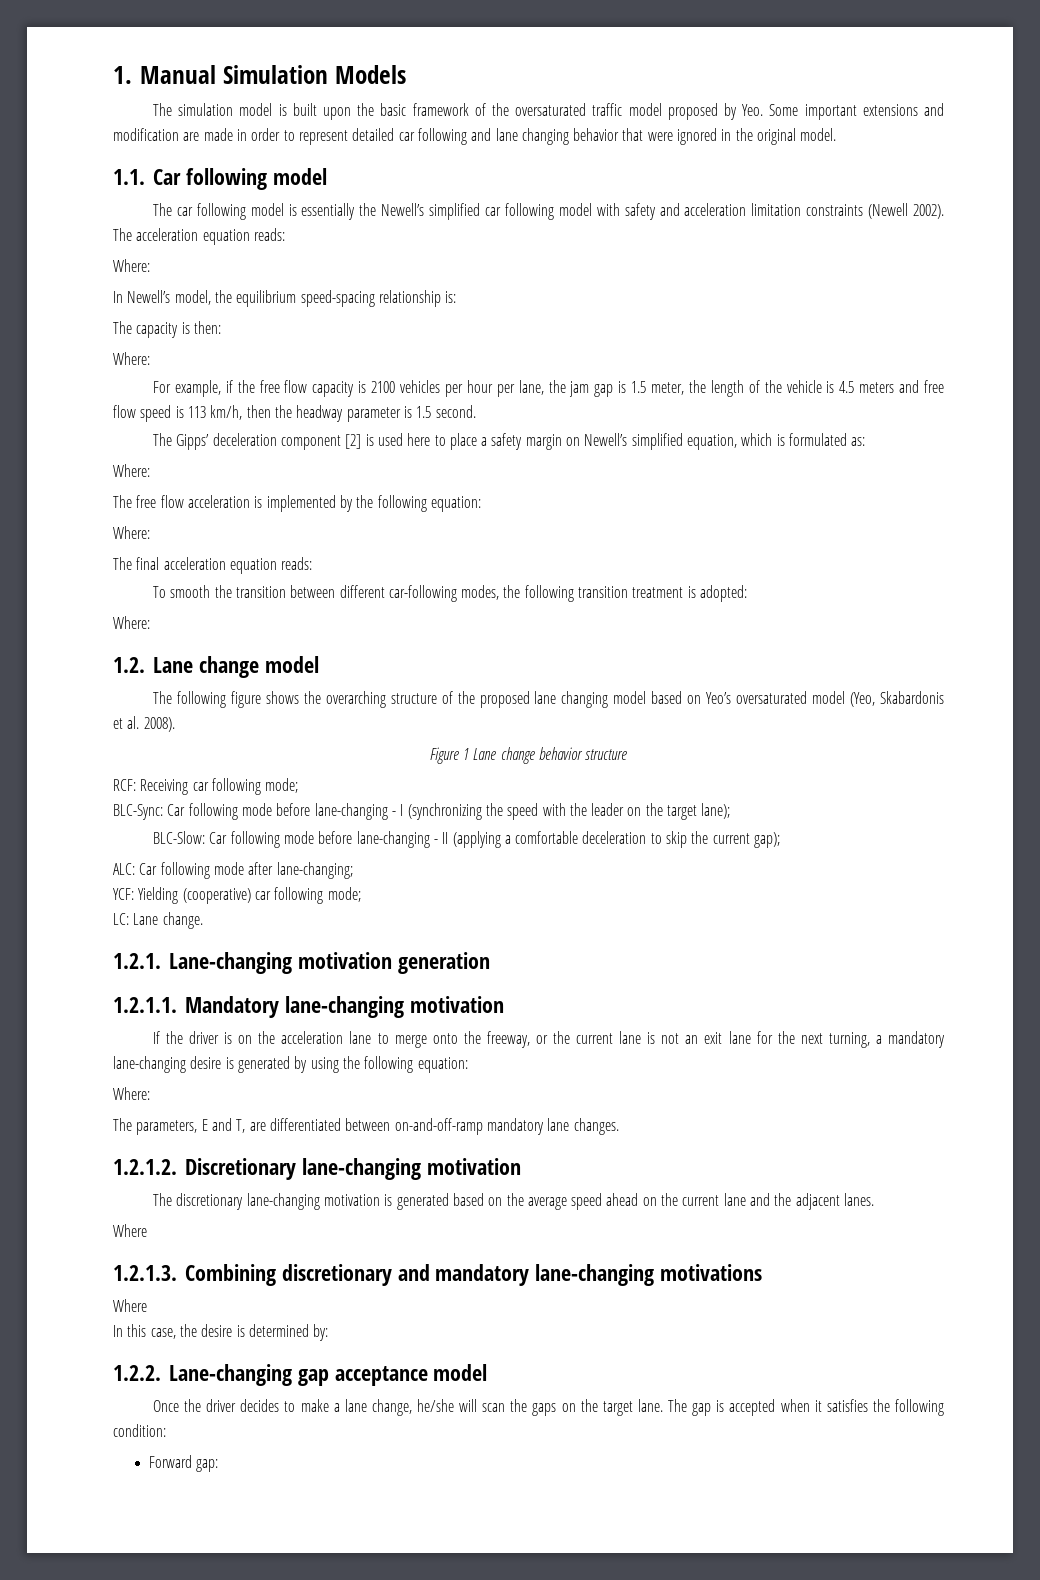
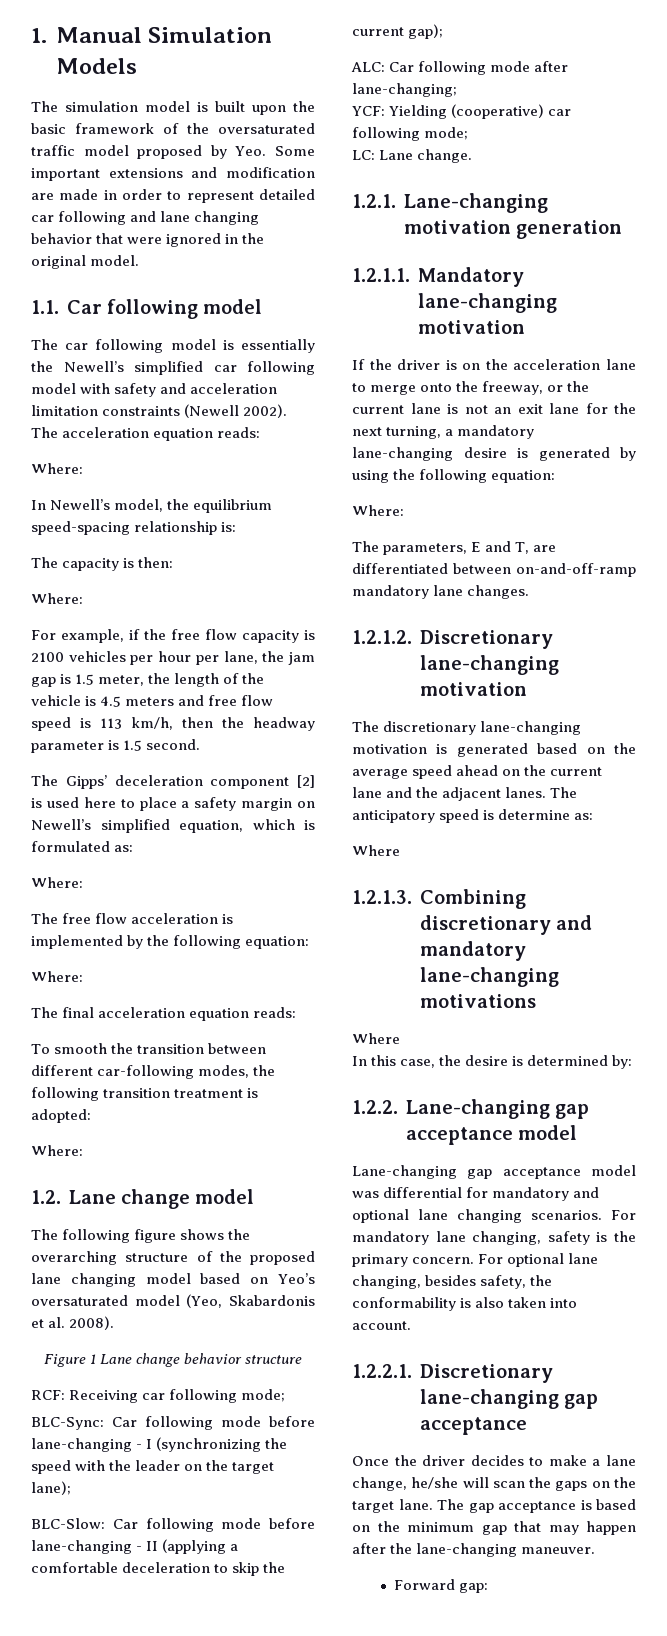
+ The anticipatory speed is determine as:
+ Lane-changing gap acceptance model was differential for mandatory and optional lane changing scenarios. For mandatory lane changing, safety is the primary concern. For optional lane changing, besides safety, the conformability is also taken into account.
+ 1.2.2.1. Discretionary lane-changing gap acceptance
- The gap is accepted when it satisfies the following condition:
+ The gap acceptance is based on the minimum gap that may happen after the lane-changing maneuver.

